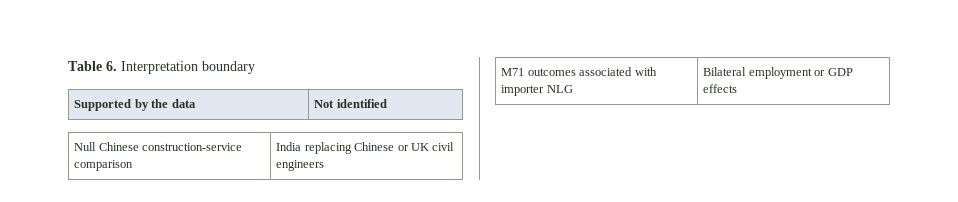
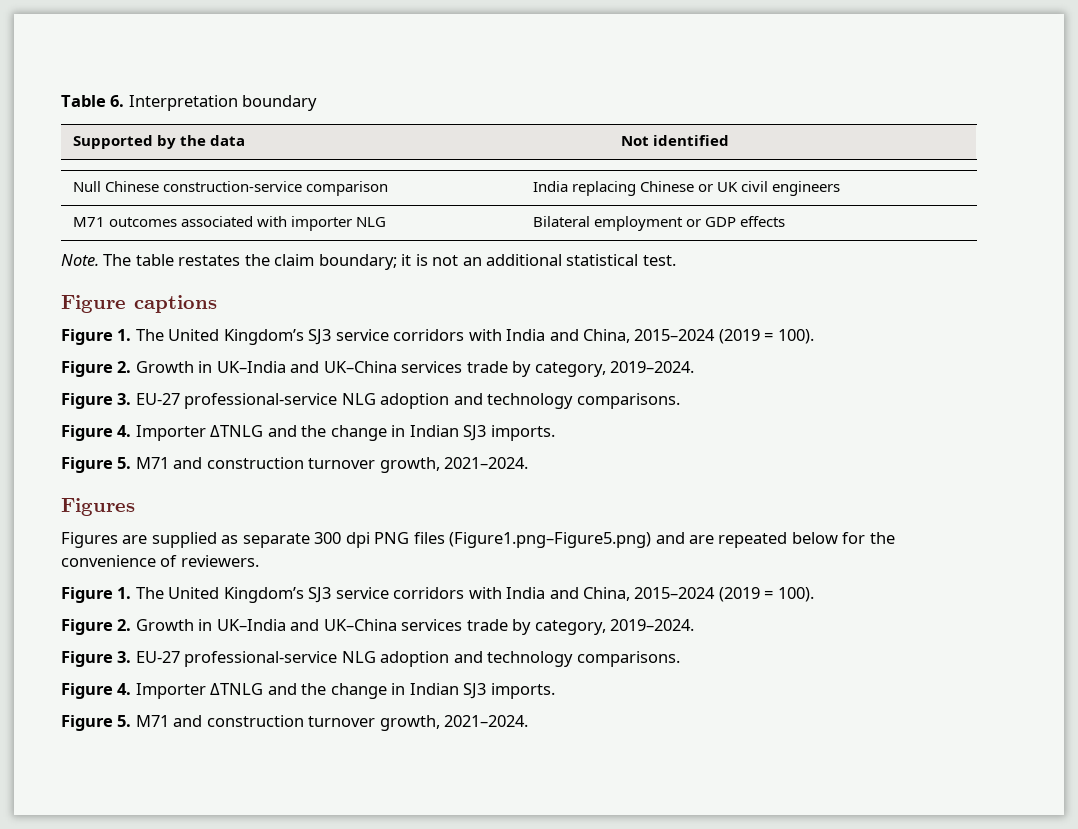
+ Note. The table restates the claim boundary; it is not an additional statistical test.
+ Figure captions
+ Figure 1. The United Kingdom’s SJ3 service corridors with India and China, 2015–2024 (2019 = 100).
+ Figure 2. Growth in UK–India and UK–China services trade by category, 2019–2024.
+ Figure 3. EU-27 professional-service NLG adoption and technology comparisons.
+ Figure 4. Importer ΔTNLG and the change in Indian SJ3 imports.
+ Figure 5. M71 and construction turnover growth, 2021–2024.
+ Figures
+ Figures are supplied as separate 300 dpi PNG files (Figure1.png–Figure5.png) and are repeated below for the convenience of reviewers.
+ Figure 1. The United Kingdom’s SJ3 service corridors with India and China, 2015–2024 (2019 = 100).
+ Figure 2. Growth in UK–India and UK–China services trade by category, 2019–2024.
+ Figure 3. EU-27 professional-service NLG adoption and technology comparisons.
+ Figure 4. Importer ΔTNLG and the change in Indian SJ3 imports.
+ Figure 5. M71 and construction turnover growth, 2021–2024.

